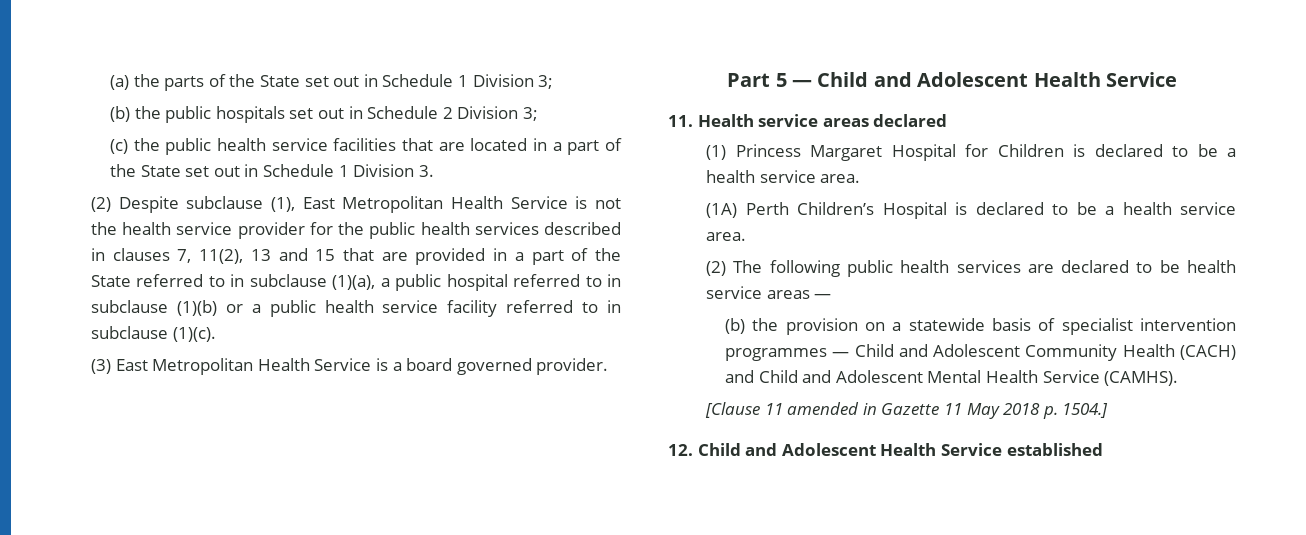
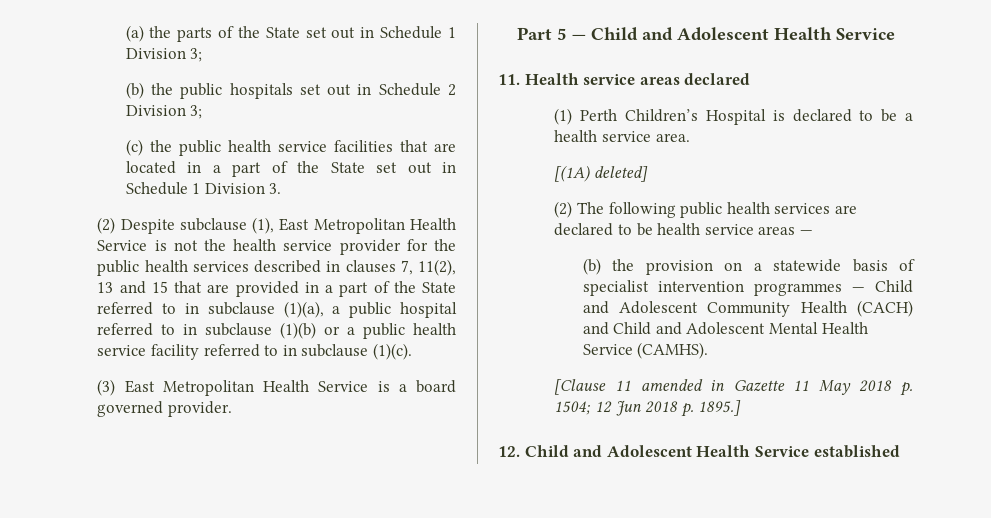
- (1) Princess Margaret Hospital for Children is declared to be a health service area.
- (1A) Perth Children’s Hospital is declared to be a health service area.
+ (1) Perth Children’s Hospital is declared to be a health service area.
+ [(1A) deleted]
- [Clause 11 amended in Gazette 11 May 2018 p. 1504.]
+ [Clause 11 amended in Gazette 11 May 2018 p. 1504; 12 Jun 2018 p. 1895.]

